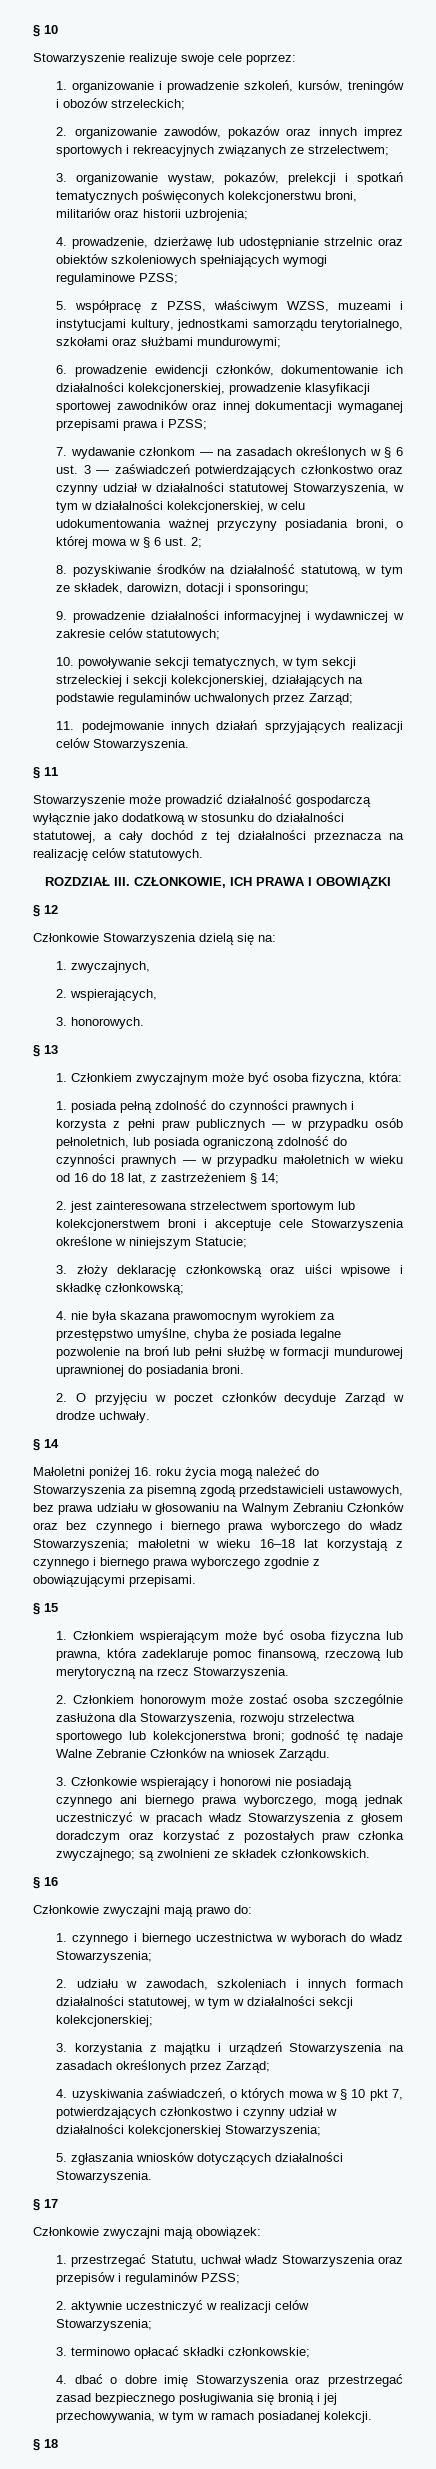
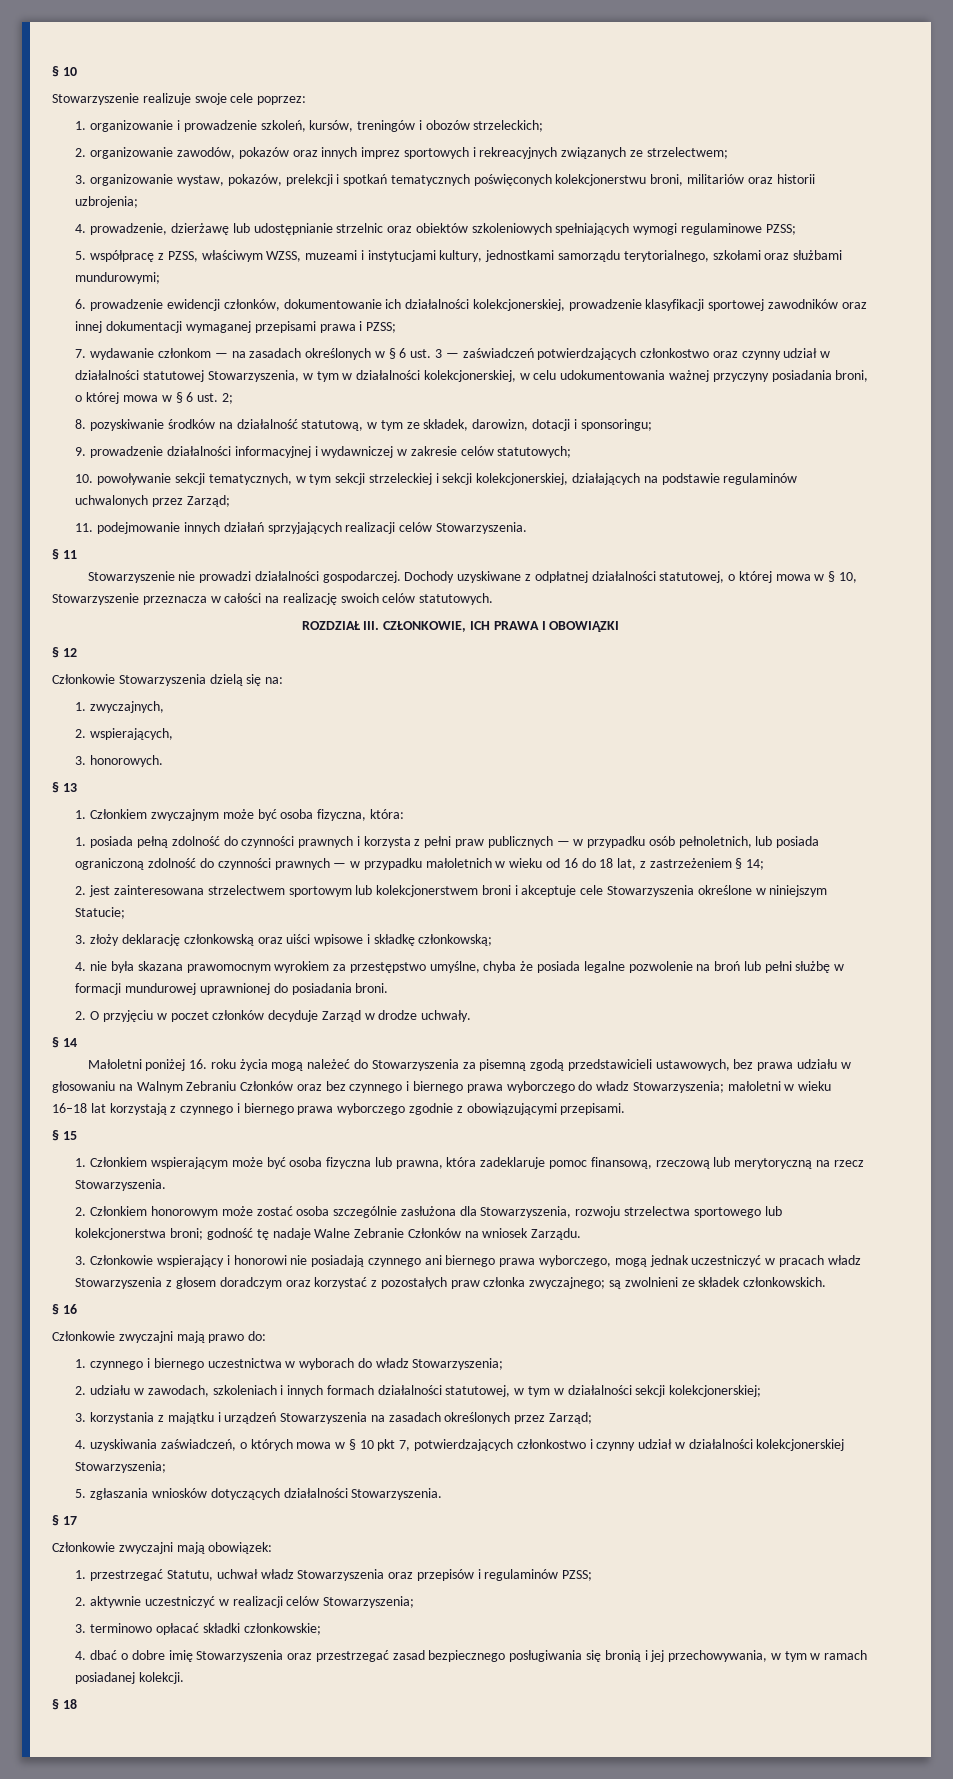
- Stowarzyszenie może prowadzić działalność gospodarczą wyłącznie jako dodatkową w stosunku do działalności statutowej, a cały dochód z tej działalności przeznacza na realizację celów statutowych.
+ Stowarzyszenie nie prowadzi działalności gospodarczej. Dochody uzyskiwane z odpłatnej działalności statutowej, o której mowa w § 10, Stowarzyszenie przeznacza w całości na realizację swoich celów statutowych.

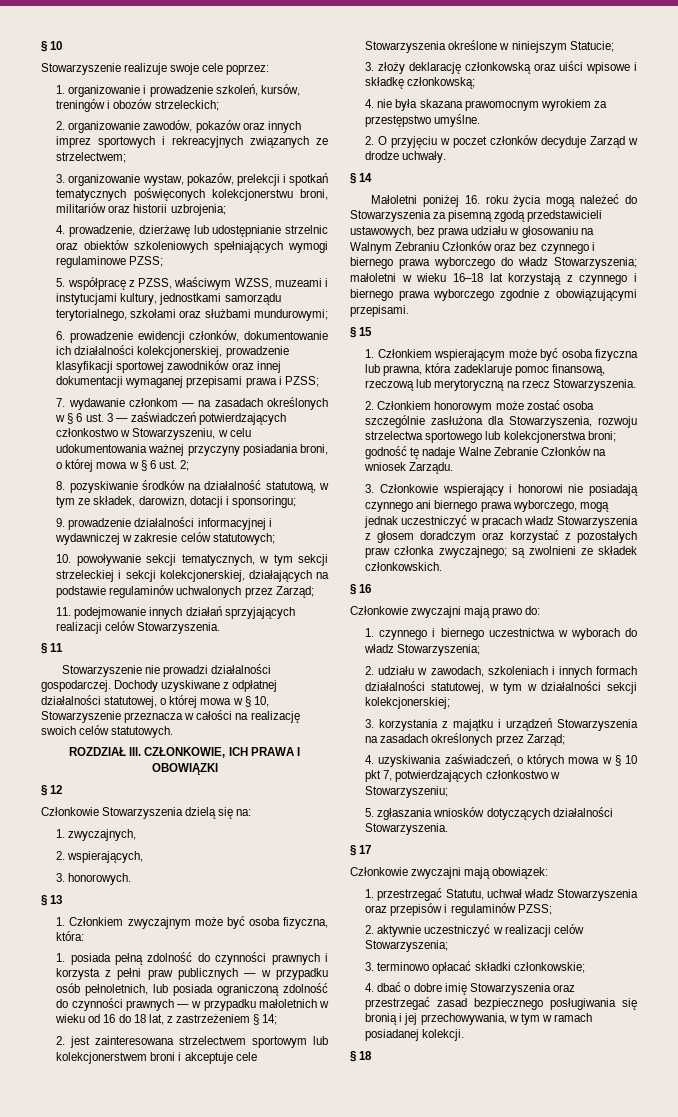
- 7. wydawanie członkom — na zasadach określonych w § 6 ust. 3 — zaświadczeń potwierdzających członkostwo oraz czynny udział w działalności statutowej Stowarzyszenia, w tym w działalności kolekcjonerskiej, w celu udokumentowania ważnej przyczyny posiadania broni, o której mowa w § 6 ust. 2;
+ 7. wydawanie członkom — na zasadach określonych w § 6 ust. 3 — zaświadczeń potwierdzających członkostwo w Stowarzyszeniu, w celu udokumentowania ważnej przyczyny posiadania broni, o której mowa w § 6 ust. 2;
- 4. nie była skazana prawomocnym wyrokiem za przestępstwo umyślne, chyba że posiada legalne pozwolenie na broń lub pełni służbę w formacji mundurowej uprawnionej do posiadania broni.
+ 4. nie była skazana prawomocnym wyrokiem za przestępstwo umyślne.
- 4. uzyskiwania zaświadczeń, o których mowa w § 10 pkt 7, potwierdzających członkostwo i czynny udział w działalności kolekcjonerskiej Stowarzyszenia;
+ 4. uzyskiwania zaświadczeń, o których mowa w § 10 pkt 7, potwierdzających członkostwo w Stowarzyszeniu;

